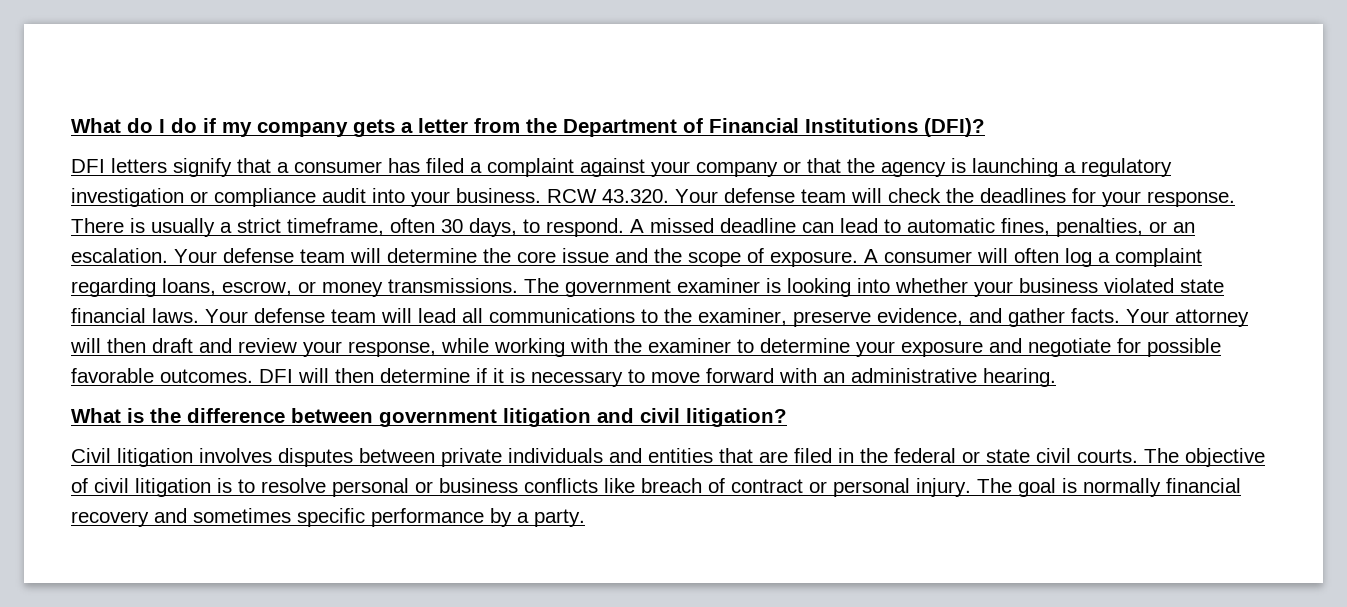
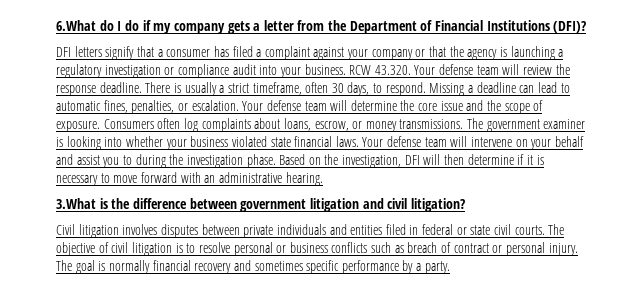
- What do I do if my company gets a letter from the Department of Financial Institutions (DFI)?
+ 6.What do I do if my company gets a letter from the Department of Financial Institutions (DFI)?
- RCW 43.320. Your defense team will check the deadlines for your response.
+ RCW 43.320. Your defense team will review the response deadline.
- A missed deadline can lead to automatic fines, penalties, or an escalation.
+ Missing a deadline can lead to automatic fines, penalties, or escalation.
- A consumer will often log a complaint regarding loans, escrow, or money transmissions.
+ Consumers often log complaints about loans, escrow, or money transmissions.
- Your defense team will lead all communications to the examiner, preserve evidence, and gather facts. Your attorney will then draft and review your response, while working with the examiner to determine your exposure and negotiate for possible favorable outcomes. DFI will then determine if it is necessary to move forward with an administrative hearing.
+ Your defense team will intervene on your behalf and assist you to during the investigation phase. Based on the investigation, DFI will then determine if it is necessary to move forward with an administrative hearing.
- What is the difference between government litigation and civil litigation?
+ 3.What is the difference between government litigation and civil litigation?
- Civil litigation involves disputes between private individuals and entities that are filed in the federal or state civil courts.
+ Civil litigation involves disputes between private individuals and entities filed in federal or state civil courts.
- The objective of civil litigation is to resolve personal or business conflicts like breach of contract or personal injury.
+ The objective of civil litigation is to resolve personal or business conflicts such as breach of contract or personal injury.

